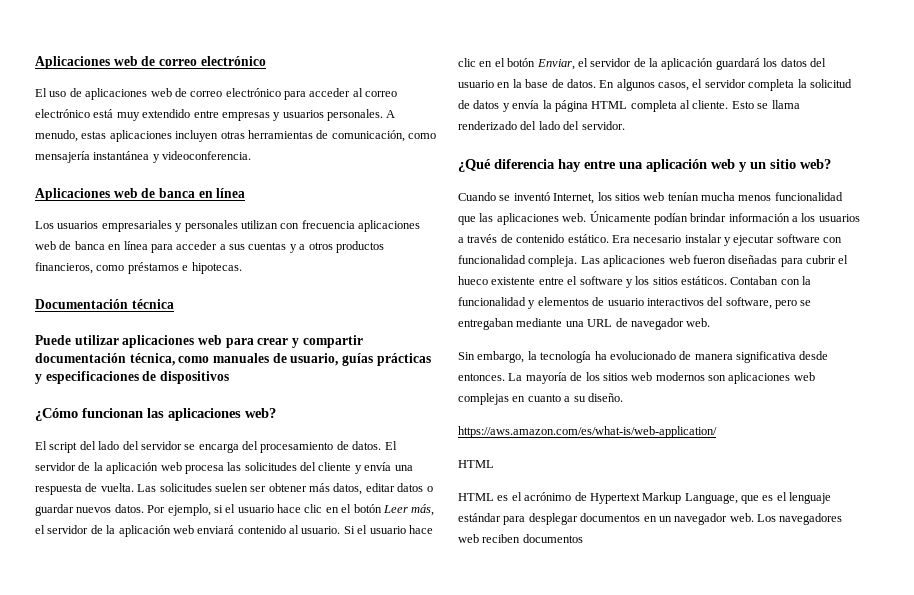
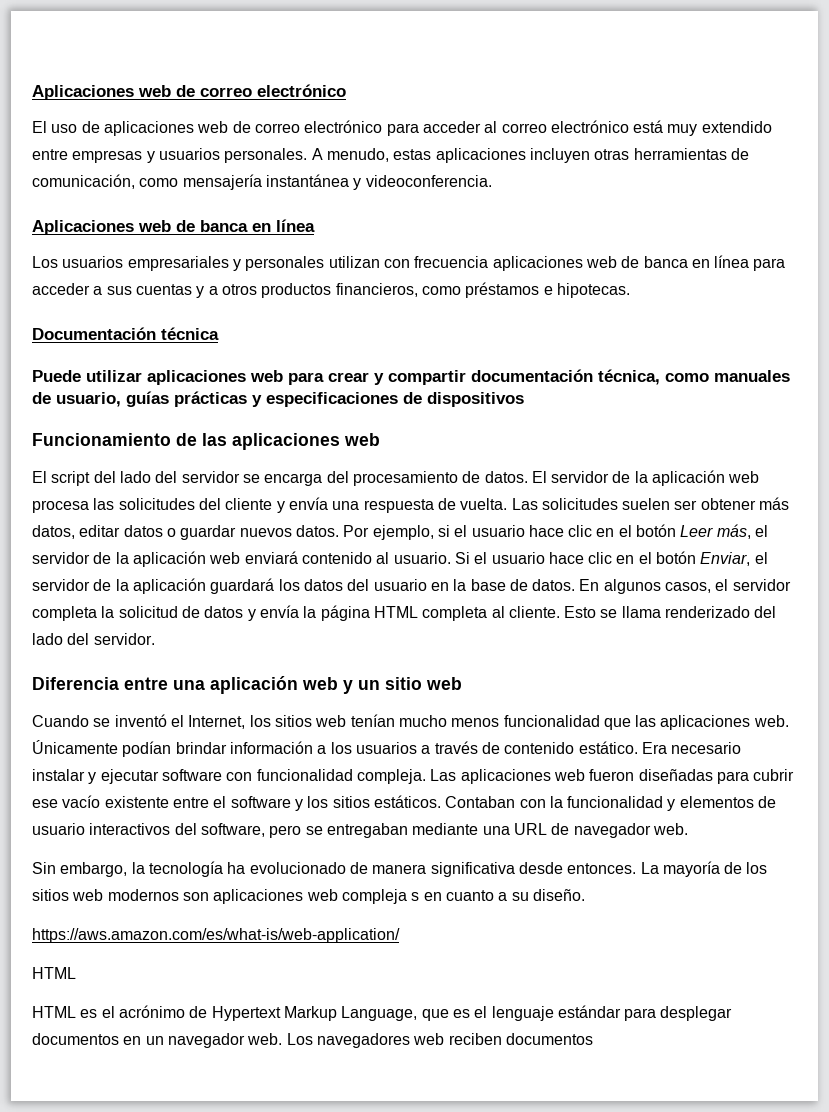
- ¿Cómo funcionan las aplicaciones web?
+ Funcionamiento de las aplicaciones web
- ¿Qué diferencia hay entre una aplicación web y un sitio web?
+ Diferencia entre una aplicación web y un sitio web
- Cuando se inventó Internet, los sitios web tenían mucha menos funcionalidad que las aplicaciones web.
+ Cuando se inventó el Internet, los sitios web tenían mucho menos funcionalidad que las aplicaciones web.
- Las aplicaciones web fueron diseñadas para cubrir el hueco existente entre el software y los sitios estáticos.
+ Las aplicaciones web fueron diseñadas para cubrir ese vacío existente entre el software y los sitios estáticos.
- La mayoría de los sitios web modernos son aplicaciones web complejas en cuanto a su diseño.
+ La mayoría de los sitios web modernos son aplicaciones web compleja s en cuanto a su diseño.

